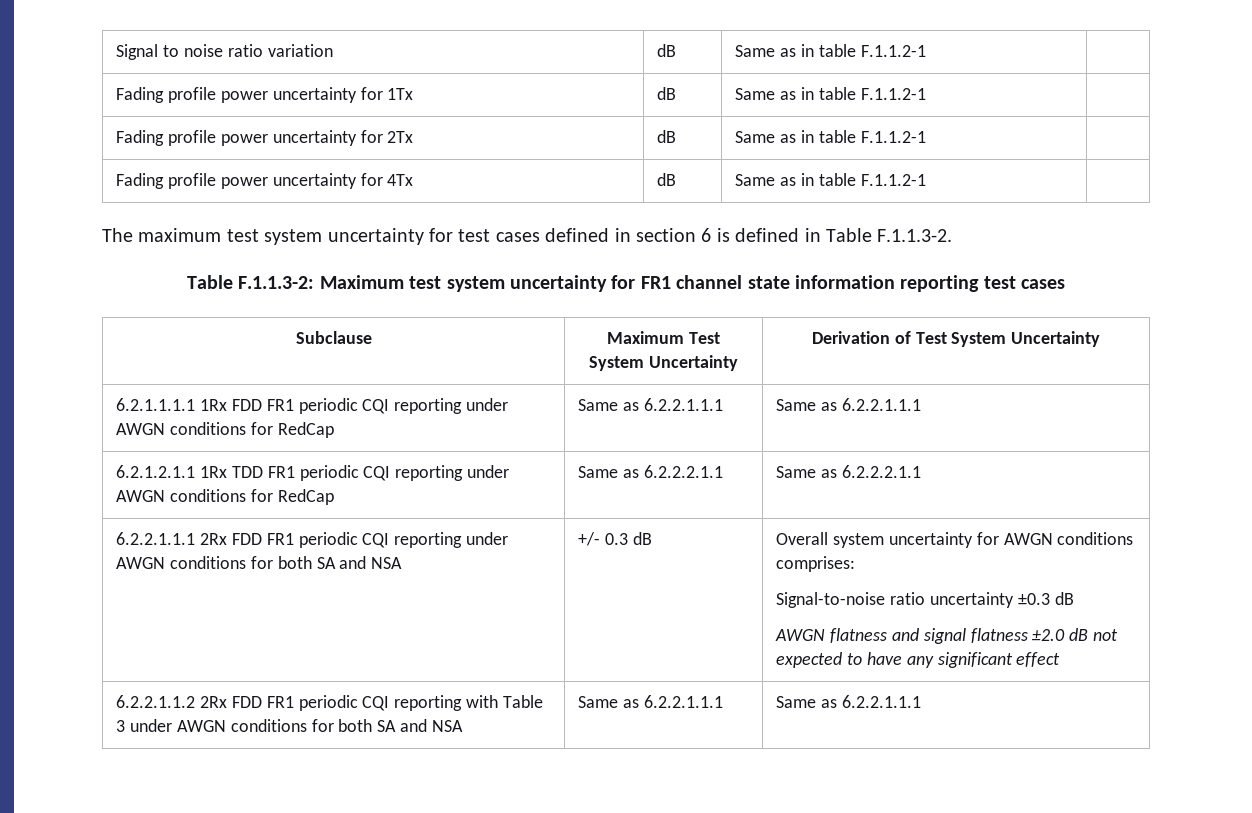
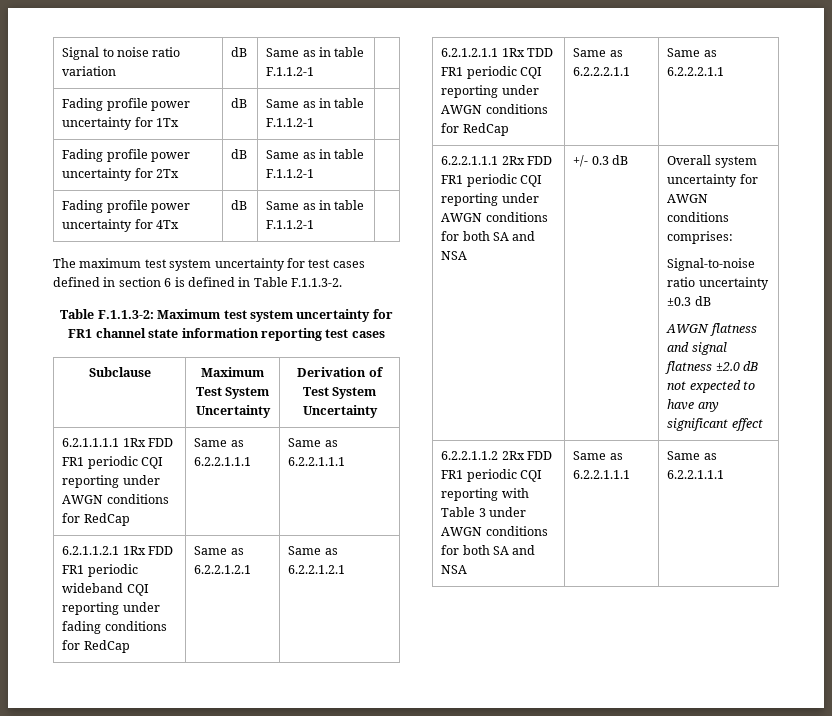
+ 6.2.1.1.2.1 1Rx FDD FR1 periodic wideband CQI reporting under fading conditions for RedCap | Same as 6.2.2.1.2.1 | Same as 6.2.2.1.2.1

